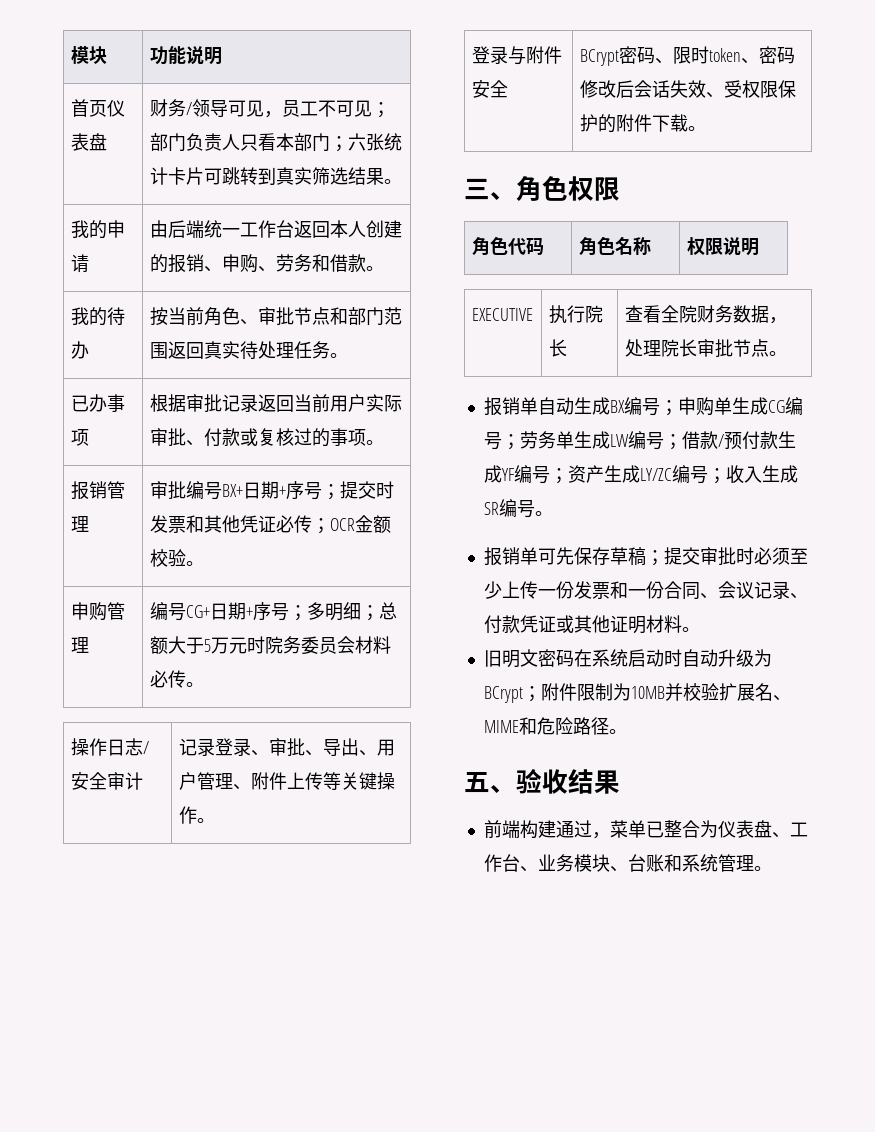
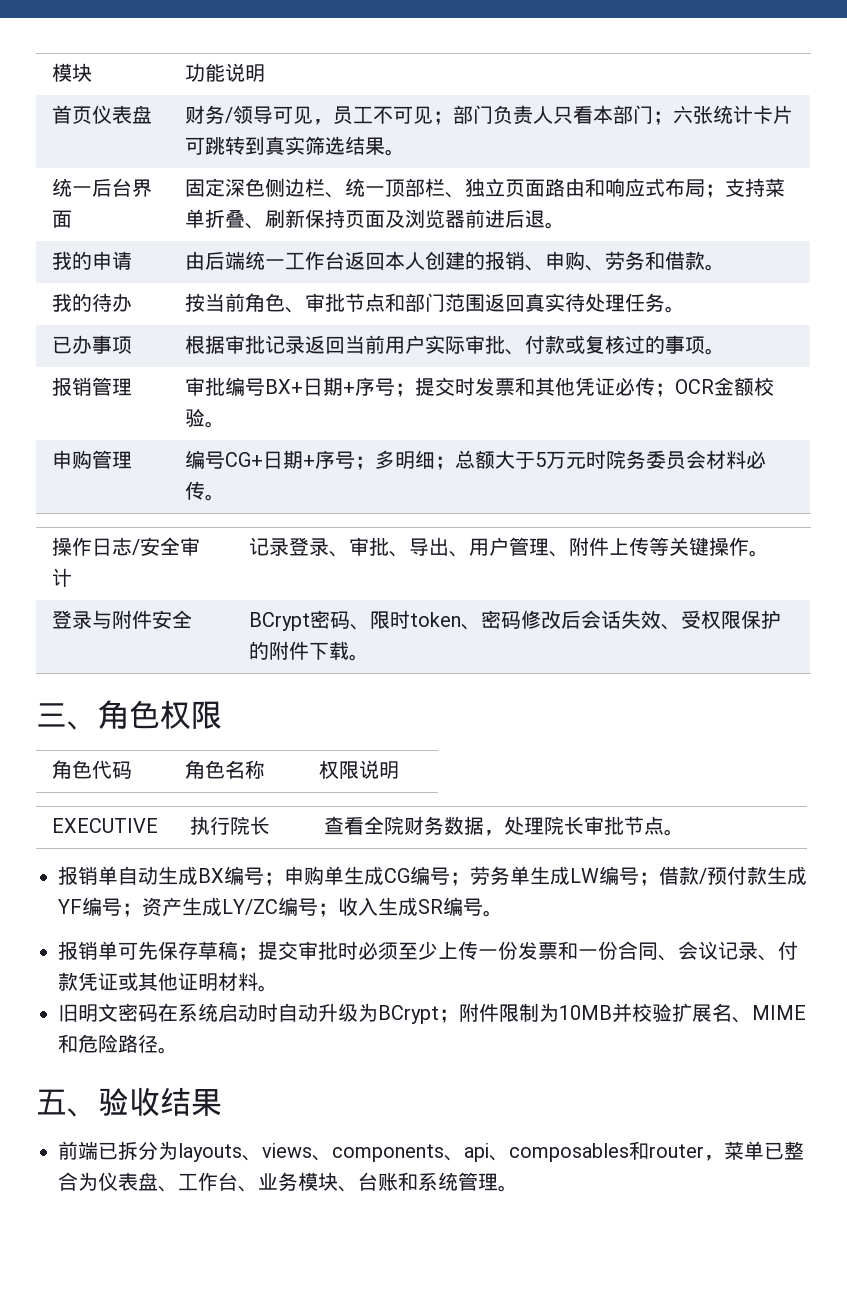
+ 统一后台界面 | 固定深色侧边栏、统一顶部栏、独立页面路由和响应式布局；支持菜单折叠、刷新保持页面及浏览器前进后退。
- 前端构建通过，菜单已整合为仪表盘、工作台、业务模块、台账和系统管理。
+ 前端已拆分为layouts、views、components、api、composables和router，菜单已整合为仪表盘、工作台、业务模块、台账和系统管理。

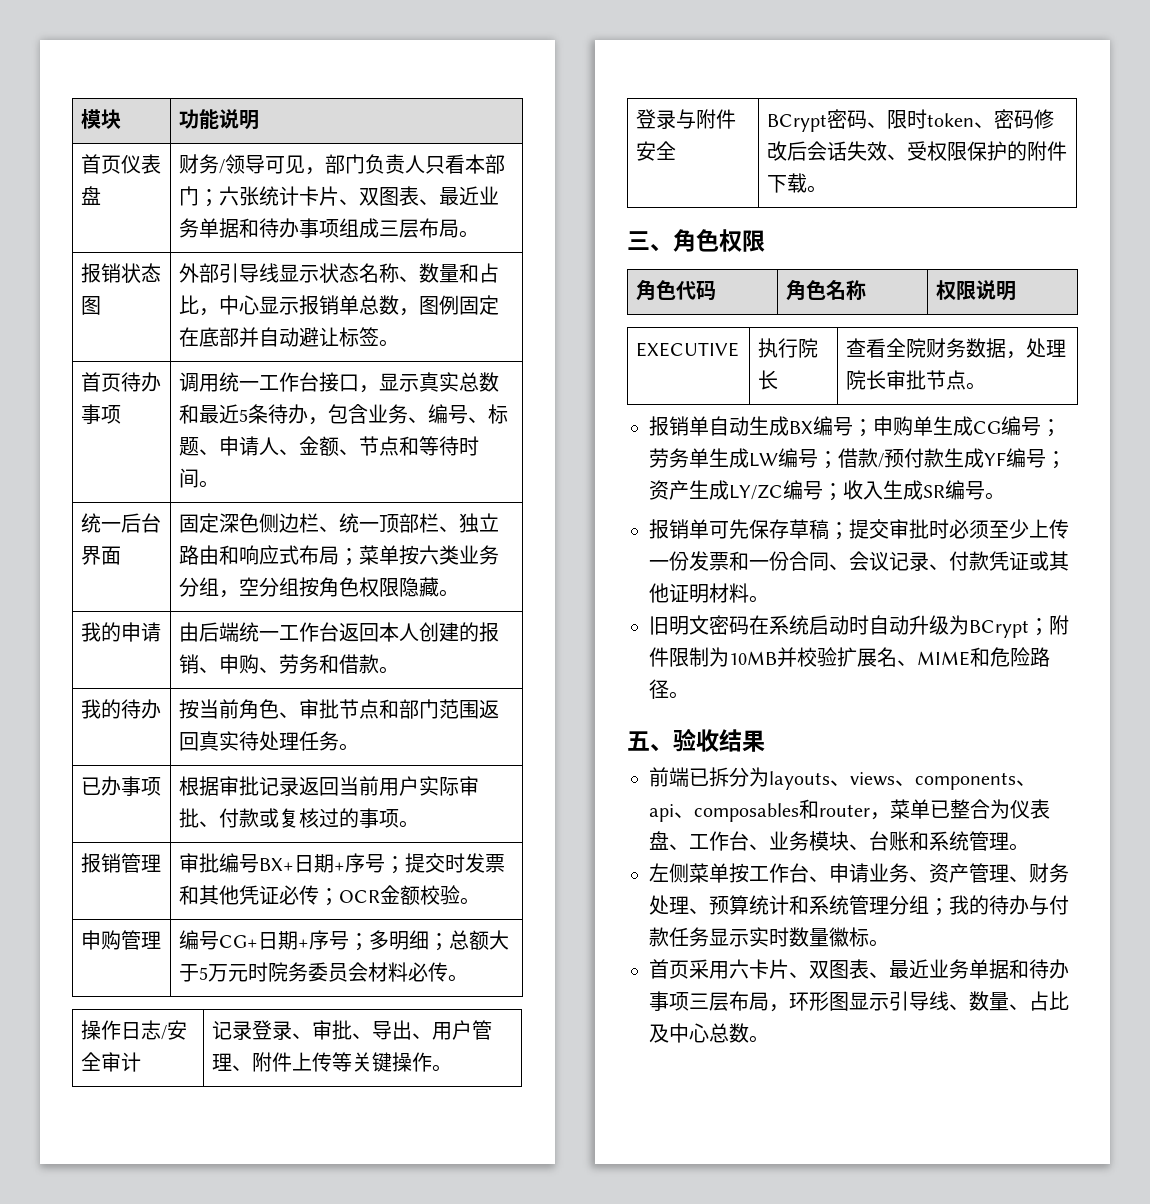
- 首页仪表盘 | 财务/领导可见，员工不可见；部门负责人只看本部门；六张统计卡片可跳转到真实筛选结果。
+ 首页仪表盘 | 财务/领导可见，部门负责人只看本部门；六张统计卡片、双图表、最近业务单据和待办事项组成三层布局。
+ 报销状态图 | 外部引导线显示状态名称、数量和占比，中心显示报销单总数，图例固定在底部并自动避让标签。
+ 首页待办事项 | 调用统一工作台接口，显示真实总数和最近5条待办，包含业务、编号、标题、申请人、金额、节点和等待时间。
- 统一后台界面 | 固定深色侧边栏、统一顶部栏、独立页面路由和响应式布局；支持菜单折叠、刷新保持页面及浏览器前进后退。
+ 统一后台界面 | 固定深色侧边栏、统一顶部栏、独立路由和响应式布局；菜单按六类业务分组，空分组按角色权限隐藏。
+ 左侧菜单按工作台、申请业务、资产管理、财务处理、预算统计和系统管理分组；我的待办与付款任务显示实时数量徽标。
+ 首页采用六卡片、双图表、最近业务单据和待办事项三层布局，环形图显示引导线、数量、占比及中心总数。

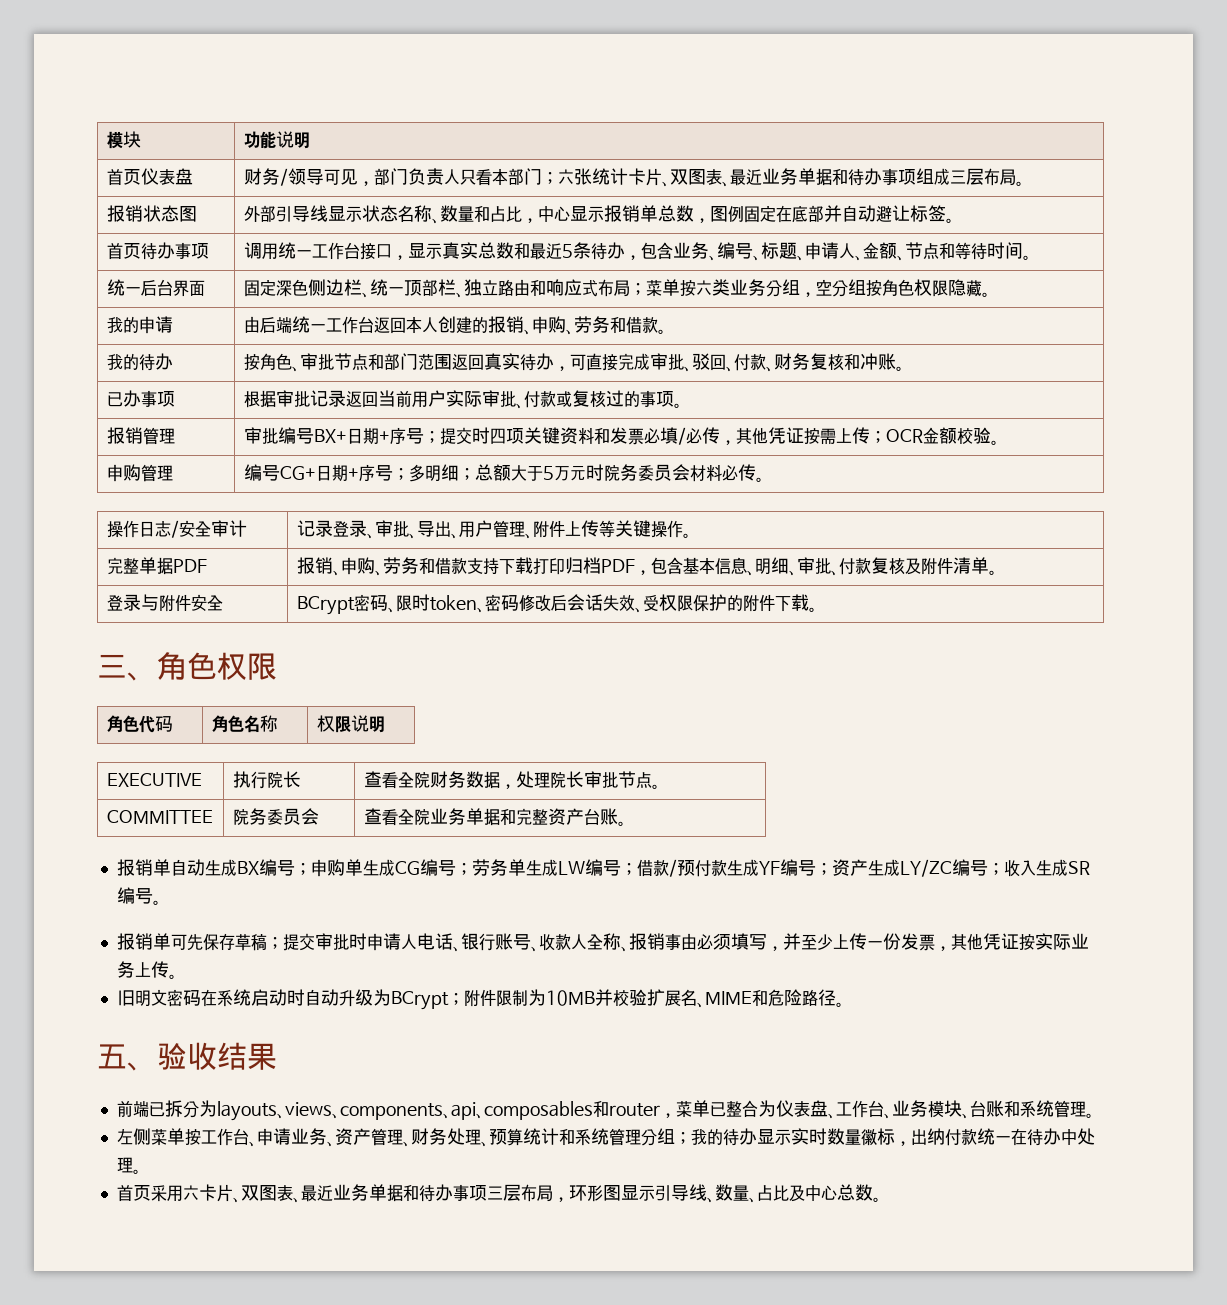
- 我的待办 | 按当前角色、审批节点和部门范围返回真实待处理任务。
+ 我的待办 | 按角色、审批节点和部门范围返回真实待办，可直接完成审批、驳回、付款、财务复核和冲账。
- 报销管理 | 审批编号BX+日期+序号；提交时发票和其他凭证必传；OCR金额校验。
+ 报销管理 | 审批编号BX+日期+序号；提交时四项关键资料和发票必填/必传，其他凭证按需上传；OCR金额校验。
+ 完整单据PDF | 报销、申购、劳务和借款支持下载打印归档PDF，包含基本信息、明细、审批、付款复核及附件清单。
+ COMMITTEE | 院务委员会 | 查看全院业务单据和完整资产台账。
- 报销单可先保存草稿；提交审批时必须至少上传一份发票和一份合同、会议记录、付款凭证或其他证明材料。
+ 报销单可先保存草稿；提交审批时申请人电话、银行账号、收款人全称、报销事由必须填写，并至少上传一份发票，其他凭证按实际业务上传。
- 左侧菜单按工作台、申请业务、资产管理、财务处理、预算统计和系统管理分组；我的待办与付款任务显示实时数量徽标。
+ 左侧菜单按工作台、申请业务、资产管理、财务处理、预算统计和系统管理分组；我的待办显示实时数量徽标，出纳付款统一在待办中处理。

